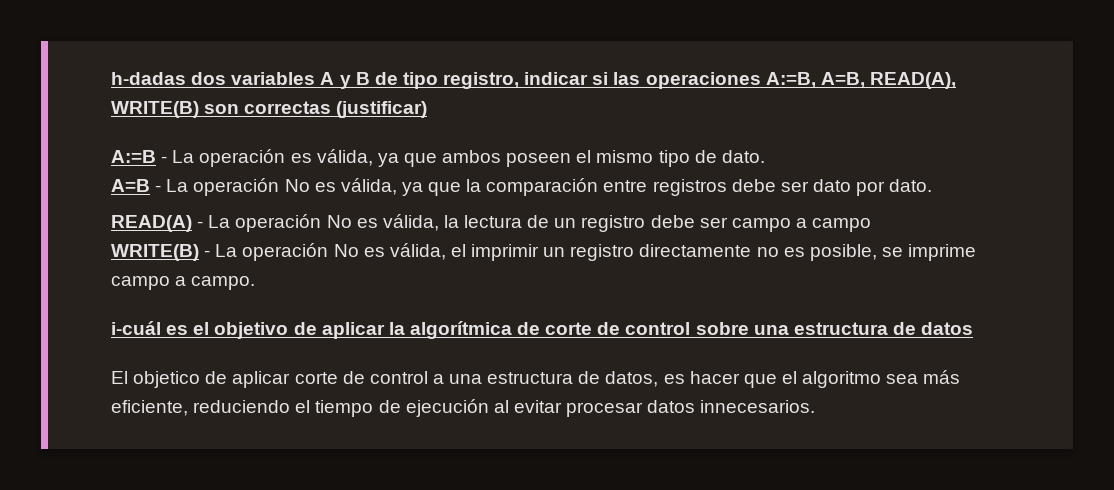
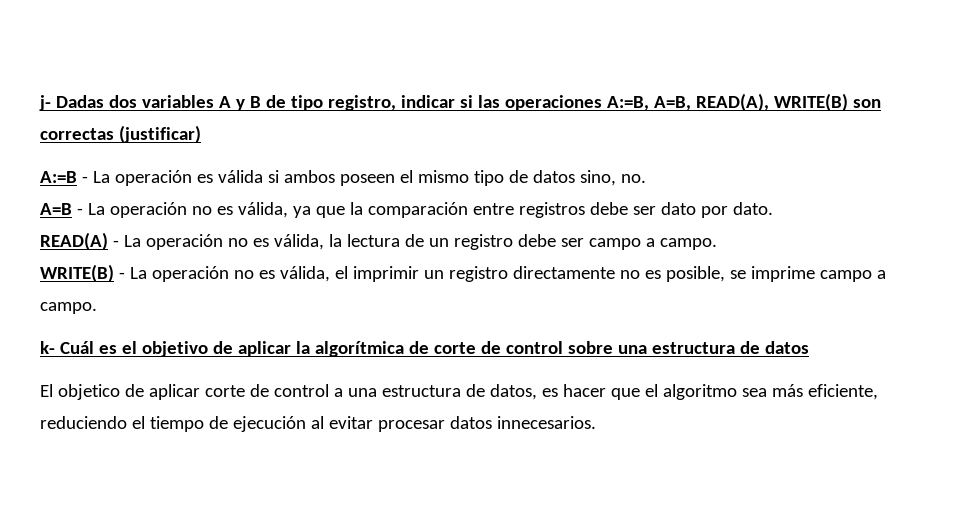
- h-dadas dos variables A y B de tipo registro, indicar si las operaciones A:=B, A=B, READ(A), WRITE(B) son correctas (justificar)
+ j- Dadas dos variables A y B de tipo registro, indicar si las operaciones A:=B, A=B, READ(A), WRITE(B) son correctas (justificar)
- A:=B - La operación es válida, ya que ambos poseen el mismo tipo de dato.
+ A:=B - La operación es válida si ambos poseen el mismo tipo de datos sino, no.
- A=B - La operación No es válida, ya que la comparación entre registros debe ser dato por dato.
+ A=B - La operación no es válida, ya que la comparación entre registros debe ser dato por dato.
- READ(A) - La operación No es válida, la lectura de un registro debe ser campo a campo
+ READ(A) - La operación no es válida, la lectura de un registro debe ser campo a campo.
- WRITE(B) - La operación No es válida, el imprimir un registro directamente no es posible, se imprime campo a campo.
+ WRITE(B) - La operación no es válida, el imprimir un registro directamente no es posible, se imprime campo a campo.
- i-cuál es el objetivo de aplicar la algorítmica de corte de control sobre una estructura de datos
+ k- Cuál es el objetivo de aplicar la algorítmica de corte de control sobre una estructura de datos

